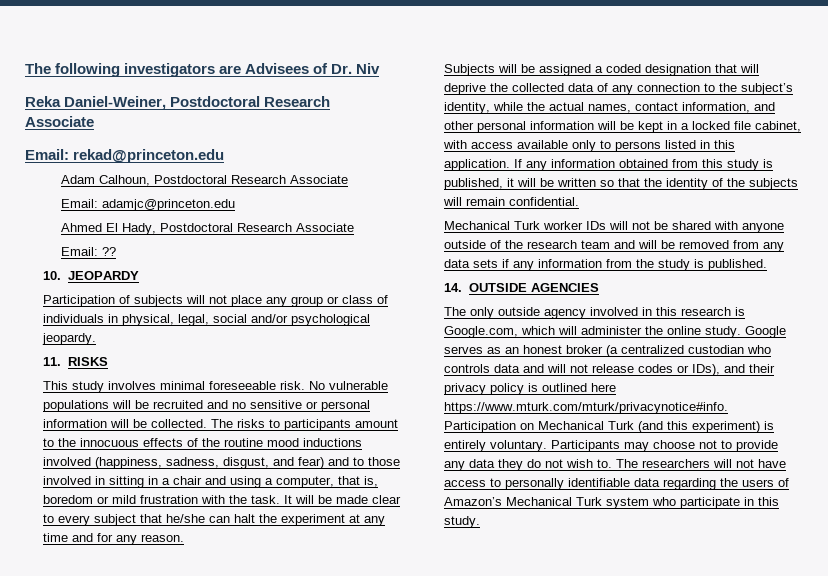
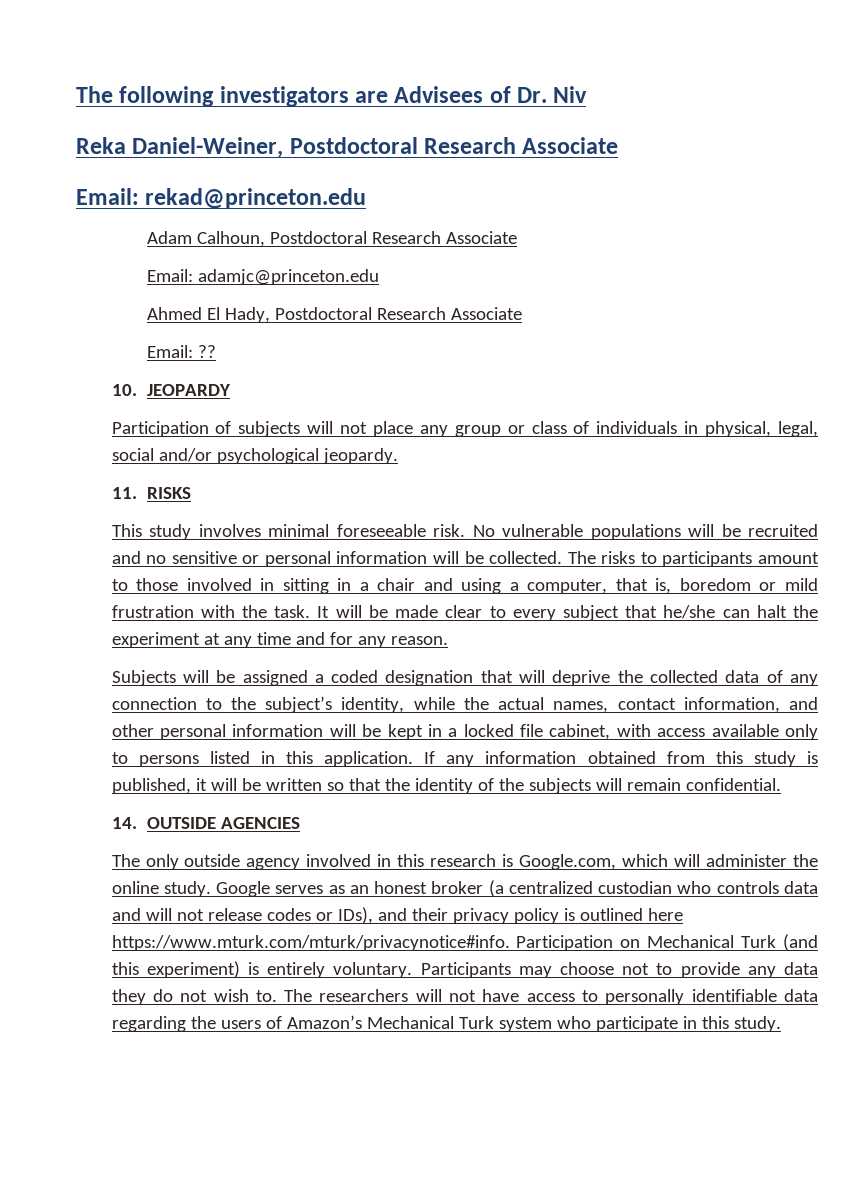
- The risks to participants amount to the innocuous effects of the routine mood inductions involved (happiness, sadness, disgust, and fear) and to those involved in sitting in a chair and using a computer, that is, boredom or mild frustration with the task.
+ The risks to participants amount to those involved in sitting in a chair and using a computer, that is, boredom or mild frustration with the task.
- Mechanical Turk worker IDs will not be shared with anyone outside of the research team and will be removed from any data sets if any information from the study is published.

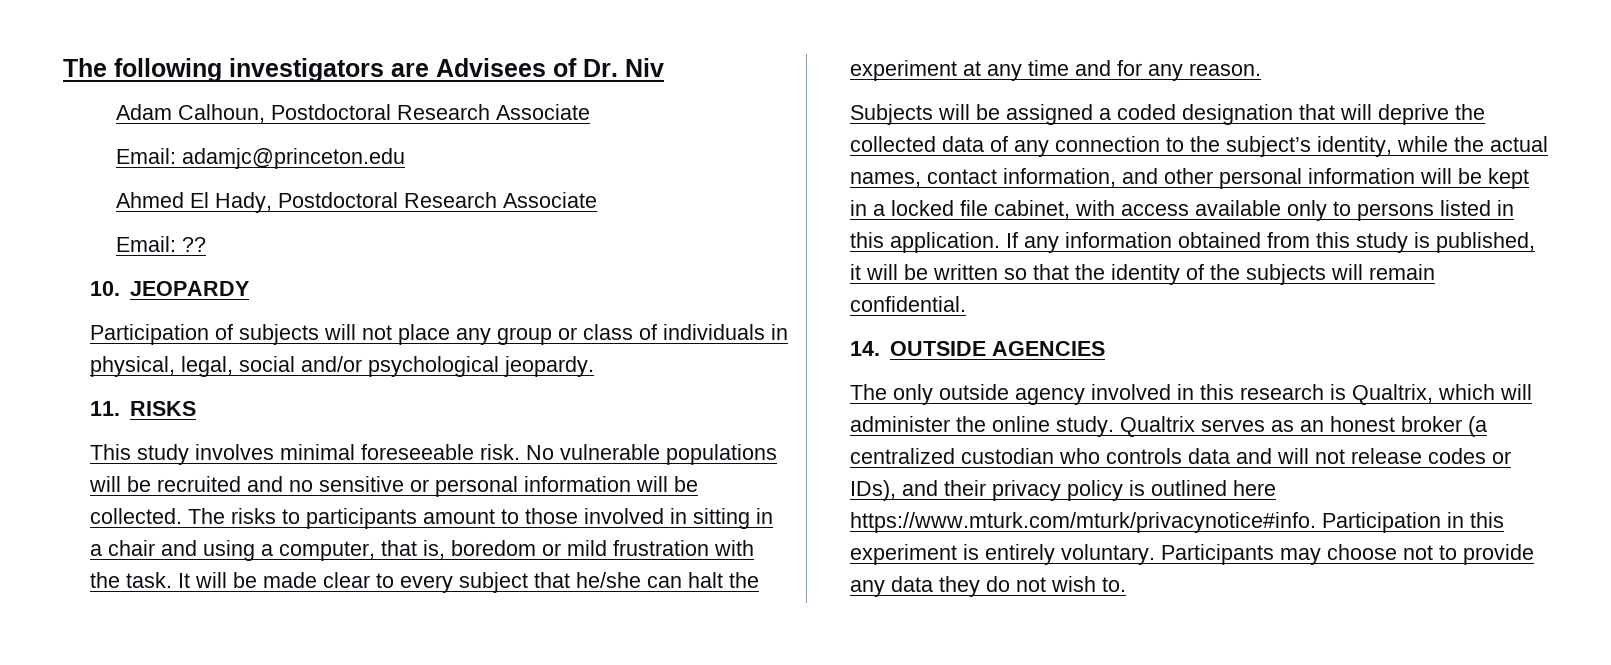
- Reka Daniel-Weiner, Postdoctoral Research Associate
- Email: rekad@princeton.edu
- The only outside agency involved in this research is Google.com, which will administer the online study.
+ The only outside agency involved in this research is Qualtrix, which will administer the online study.
- Google serves as an honest broker (a centralized custodian who controls data and will not release codes or IDs), and their privacy policy is outlined here https://www.mturk.com/mturk/privacynotice#info. Participation on Mechanical Turk (and this experiment) is entirely voluntary.
+ Qualtrix serves as an honest broker (a centralized custodian who controls data and will not release codes or IDs), and their privacy policy is outlined here https://www.mturk.com/mturk/privacynotice#info. Participation in this experiment is entirely voluntary.
- The researchers will not have access to personally identifiable data regarding the users of Amazon’s Mechanical Turk system who participate in this study.

